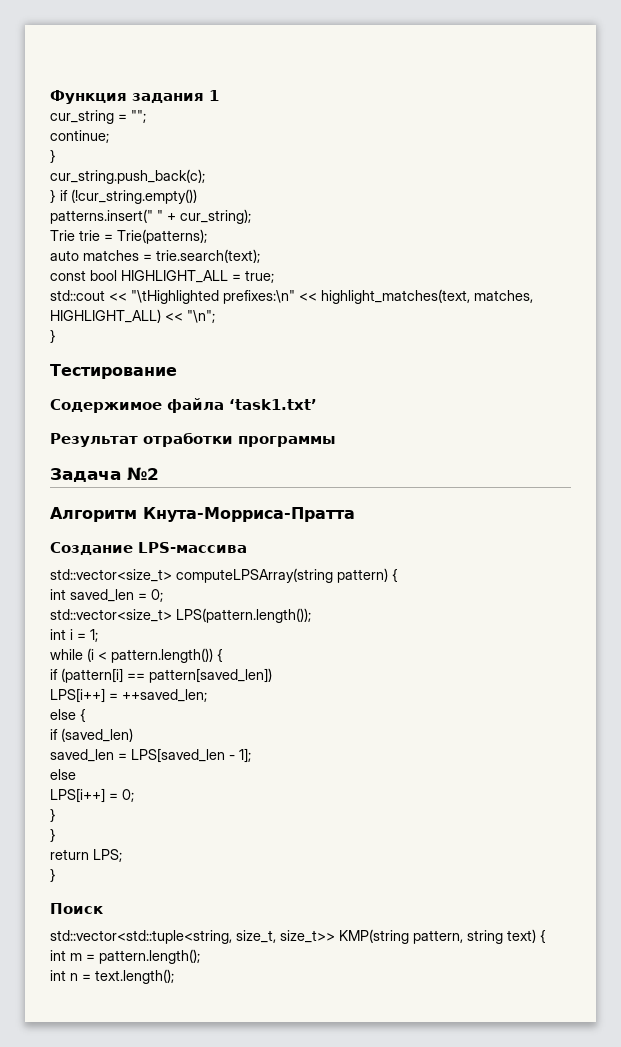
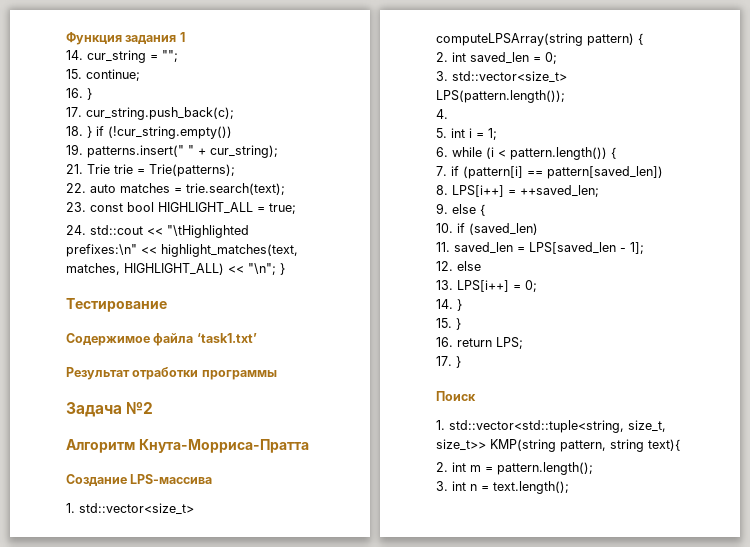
- cur_string = "";
+ 14. cur_string = "";
- continue;
- }
- cur_string.push_back(c);
+ 15. continue;
+ 16. }
+ 17. cur_string.push_back(c);
- } if (!cur_string.empty())
+ 18. } if (!cur_string.empty())
- patterns.insert(" " + cur_string);
+ 19. patterns.insert(" " + cur_string);
- Trie trie = Trie(patterns);
+ 21. Trie trie = Trie(patterns);
- auto matches = trie.search(text);
+ 22. auto matches = trie.search(text);
- const bool HIGHLIGHT_ALL = true;
+ 23. const bool HIGHLIGHT_ALL = true;
- std::cout << "\tHighlighted prefixes:\n" << highlight_matches(text, matches, HIGHLIGHT_ALL) << "\n";
- }
+ 24. std::cout << "\tHighlighted prefixes:\n" << highlight_matches(text, matches, HIGHLIGHT_ALL) << "\n"; }
- std::vector<size_t> computeLPSArray(string pattern) {
+ 1. std::vector<size_t> computeLPSArray(string pattern) {
- int saved_len = 0;
+ 2. int saved_len = 0;
- std::vector<size_t> LPS(pattern.length());
+ 3. std::vector<size_t> LPS(pattern.length());
- int i = 1;
+ 4.
+ 5. int i = 1;
- while (i < pattern.length()) {
+ 6. while (i < pattern.length()) {
- if (pattern[i] == pattern[saved_len])
+ 7. if (pattern[i] == pattern[saved_len])
- LPS[i++] = ++saved_len;
+ 8. LPS[i++] = ++saved_len;
- else {
+ 9. else {
- if (saved_len)
+ 10. if (saved_len)
- saved_len = LPS[saved_len - 1];
- else
+ 11. saved_len = LPS[saved_len - 1];
+ 12. else
- LPS[i++] = 0;
- }
- }
- return LPS;
- }
+ 13. LPS[i++] = 0;
+ 14. }
+ 15. }
+ 16. return LPS;
+ 17. }
- std::vector<std::tuple<string, size_t, size_t>> KMP(string pattern, string text) {
- int m = pattern.length();
+ 1. std::vector<std::tuple<string, size_t, size_t>> KMP(string pattern, string text){
+ 2. int m = pattern.length();
- int n = text.length();
+ 3. int n = text.length();

